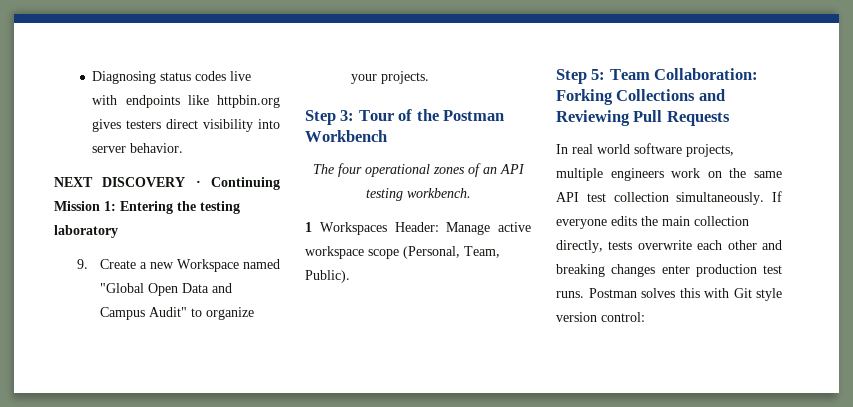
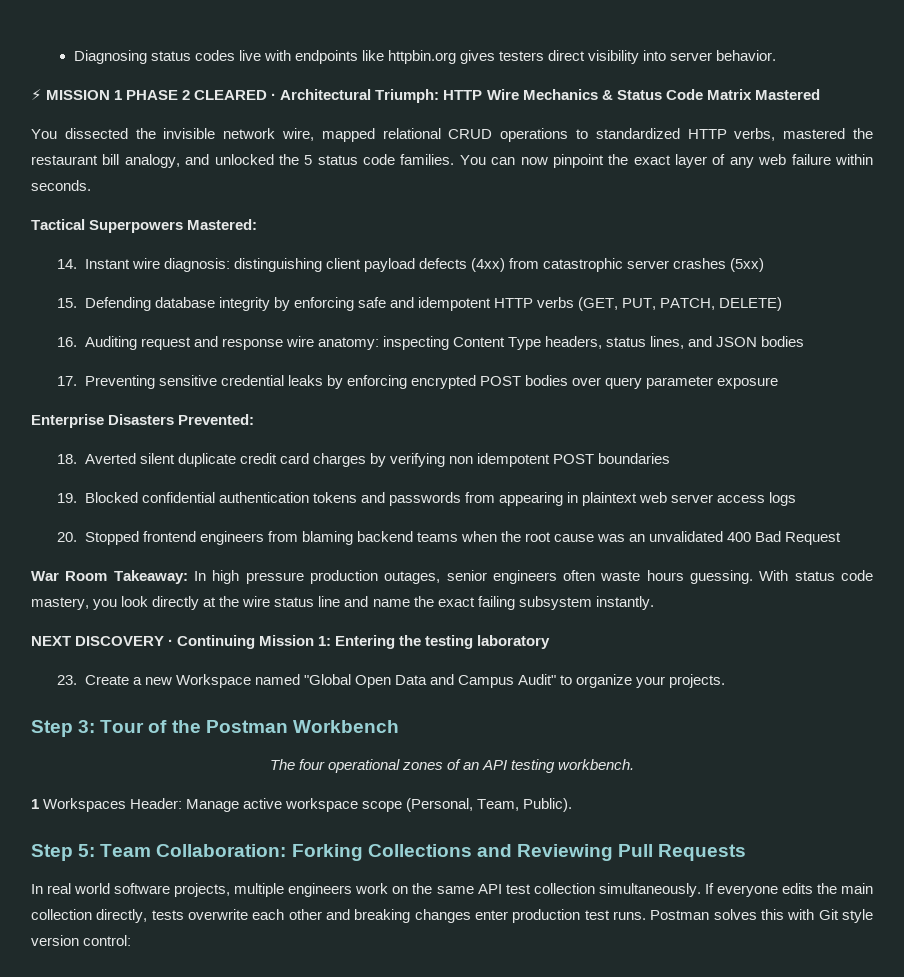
+ ⚡ MISSION 1 PHASE 2 CLEARED · Architectural Triumph: HTTP Wire Mechanics & Status Code Matrix Mastered
+ You dissected the invisible network wire, mapped relational CRUD operations to standardized HTTP verbs, mastered the restaurant bill analogy, and unlocked the 5 status code families. You can now pinpoint the exact layer of any web failure within seconds.
+ Tactical Superpowers Mastered:
+ 14. Instant wire diagnosis: distinguishing client payload defects (4xx) from catastrophic server crashes (5xx)
+ 15. Defending database integrity by enforcing safe and idempotent HTTP verbs (GET, PUT, PATCH, DELETE)
+ 16. Auditing request and response wire anatomy: inspecting Content Type headers, status lines, and JSON bodies
+ 17. Preventing sensitive credential leaks by enforcing encrypted POST bodies over query parameter exposure
+ Enterprise Disasters Prevented:
+ 18. Averted silent duplicate credit card charges by verifying non idempotent POST boundaries
+ 19. Blocked confidential authentication tokens and passwords from appearing in plaintext web server access logs
+ 20. Stopped frontend engineers from blaming backend teams when the root cause was an unvalidated 400 Bad Request
+ War Room Takeaway: In high pressure production outages, senior engineers often waste hours guessing. With status code mastery, you look directly at the wire status line and name the exact failing subsystem instantly.
- 9. Create a new Workspace named "Global Open Data and Campus Audit" to organize your projects.
+ 23. Create a new Workspace named "Global Open Data and Campus Audit" to organize your projects.

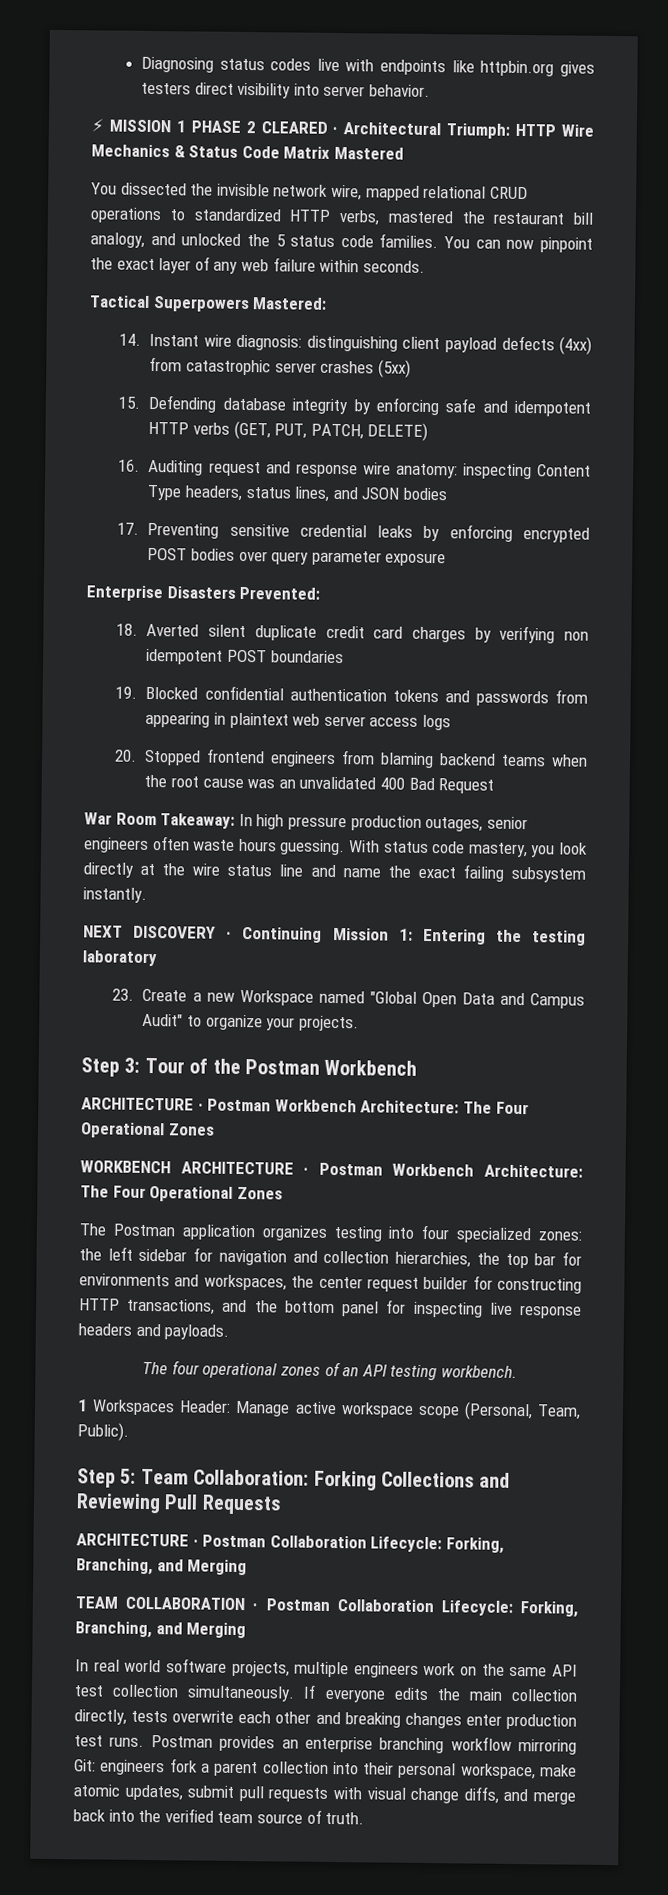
  Step 3: Tour of the Postman Workbench
+ ARCHITECTURE · Postman Workbench Architecture: The Four Operational Zones
+ WORKBENCH ARCHITECTURE · Postman Workbench Architecture: The Four Operational Zones
+ The Postman application organizes testing into four specialized zones: the left sidebar for navigation and collection hierarchies, the top bar for environments and workspaces, the center request builder for constructing HTTP transactions, and the bottom panel for inspecting live response headers and payloads.
+ ARCHITECTURE · Postman Collaboration Lifecycle: Forking, Branching, and Merging
+ TEAM COLLABORATION · Postman Collaboration Lifecycle: Forking, Branching, and Merging
- Postman solves this with Git style version control:
+ Postman provides an enterprise branching workflow mirroring Git: engineers fork a parent collection into their personal workspace, make atomic updates, submit pull requests with visual change diffs, and merge back into the verified team source of truth.

